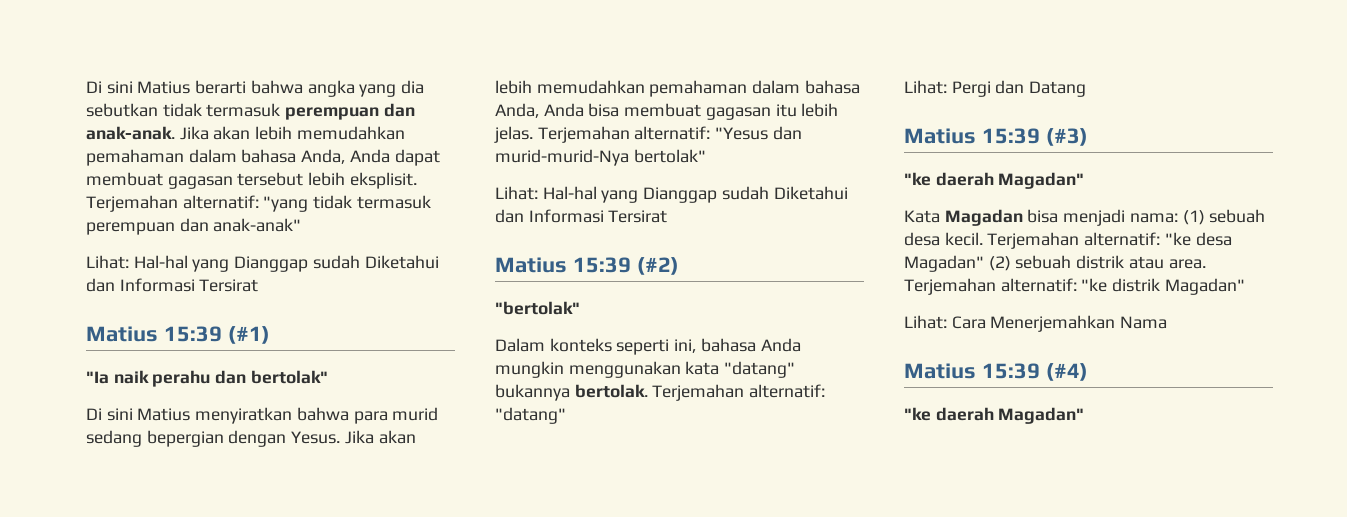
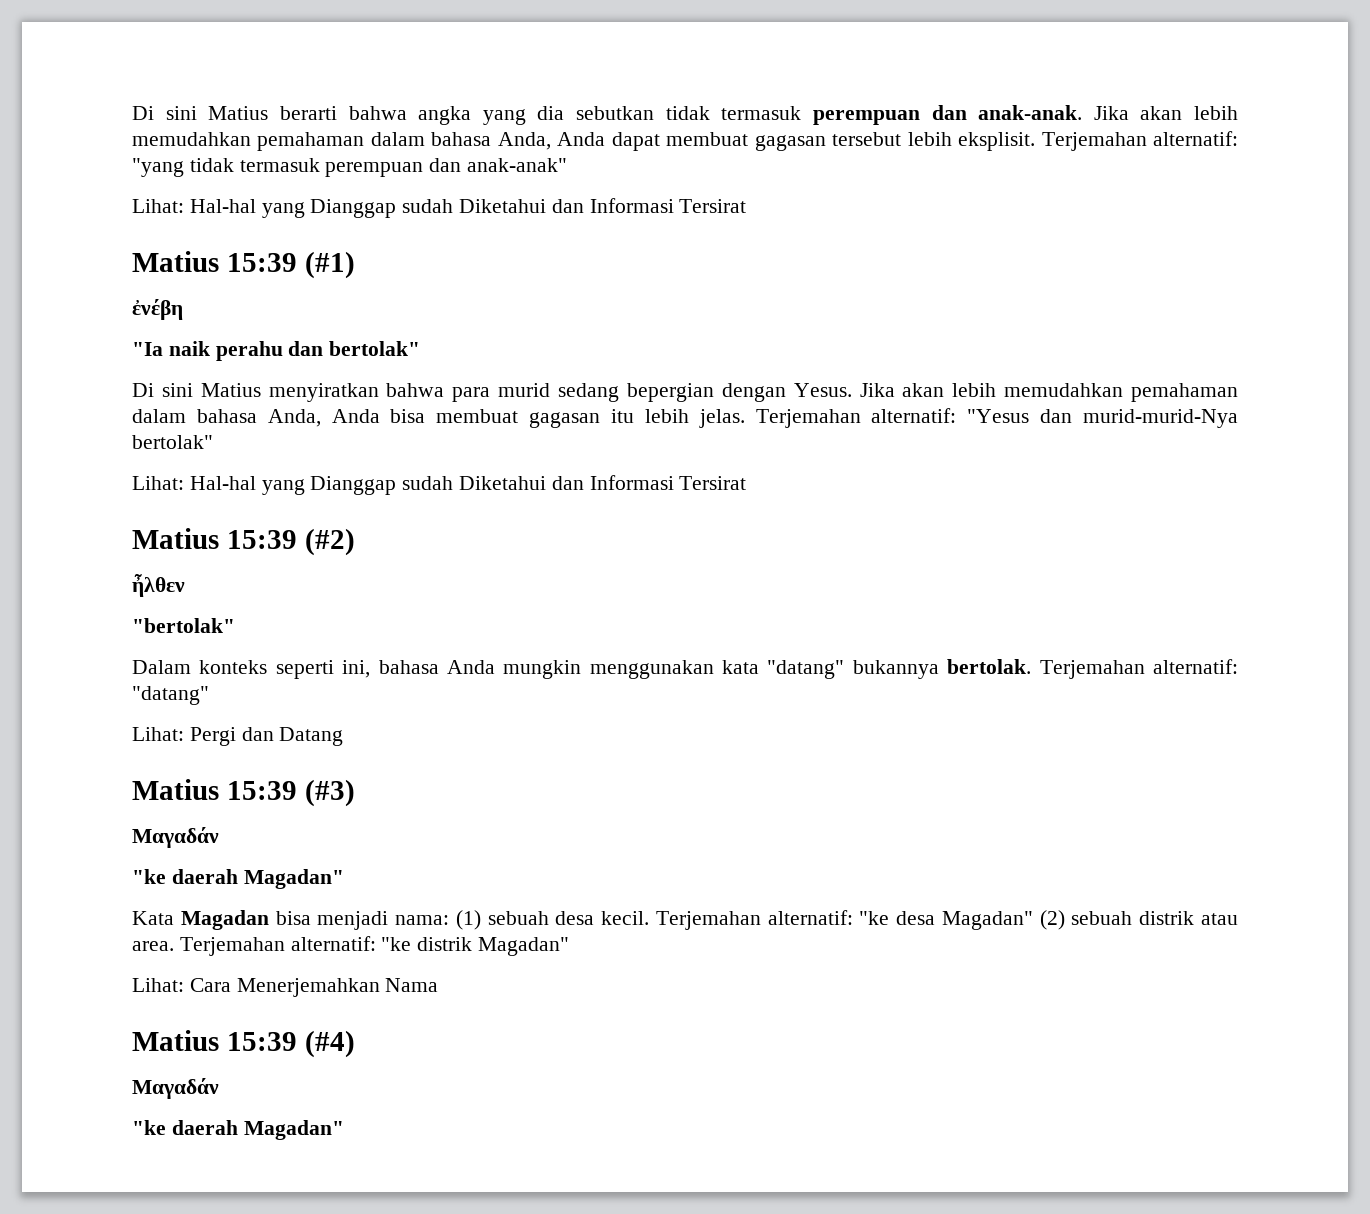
+ ἐνέβη
+ ἦλθεν
  Matius 15:39 (#3)
+ Μαγαδάν
  Matius 15:39 (#4)
+ Μαγαδάν

